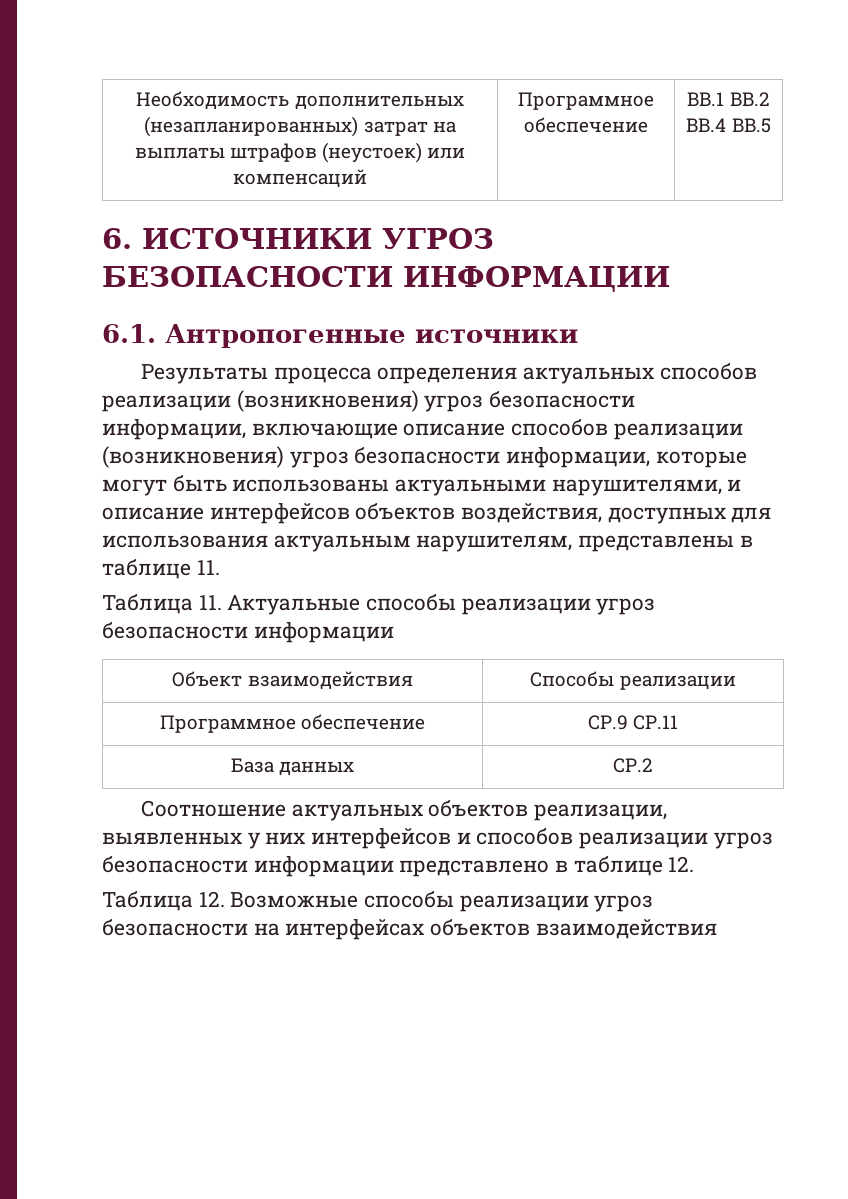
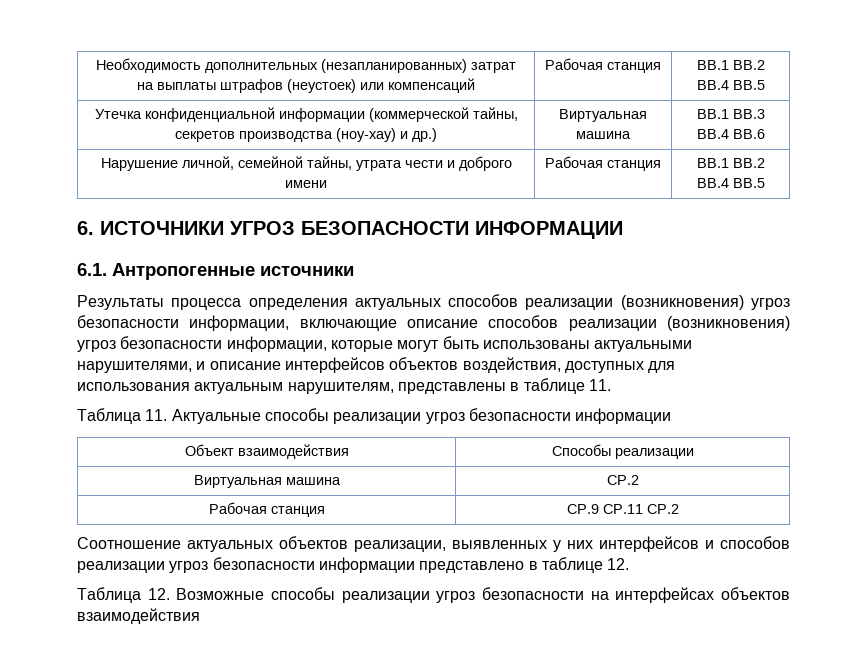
- Необходимость дополнительных (незапланированных) затрат на выплаты штрафов (неустоек) или компенсаций | Программное обеспечение | ВВ.1 ВВ.2 ВВ.4 ВВ.5
+ Необходимость дополнительных (незапланированных) затрат на выплаты штрафов (неустоек) или компенсаций | Рабочая станция | ВВ.1 ВВ.2 ВВ.4 ВВ.5
+ Утечка конфиденциальной информации (коммерческой тайны, секретов производства (ноу-хау) и др.) | Виртуальная машина | ВВ.1 ВВ.3 ВВ.4 ВВ.6
+ Нарушение личной, семейной тайны, утрата чести и доброго имени | Рабочая станция | ВВ.1 ВВ.2 ВВ.4 ВВ.5
- Программное обеспечение | СР.9 СР.11
- База данных | СР.2
+ Виртуальная машина | СР.2
+ Рабочая станция | СР.9 СР.11 СР.2

